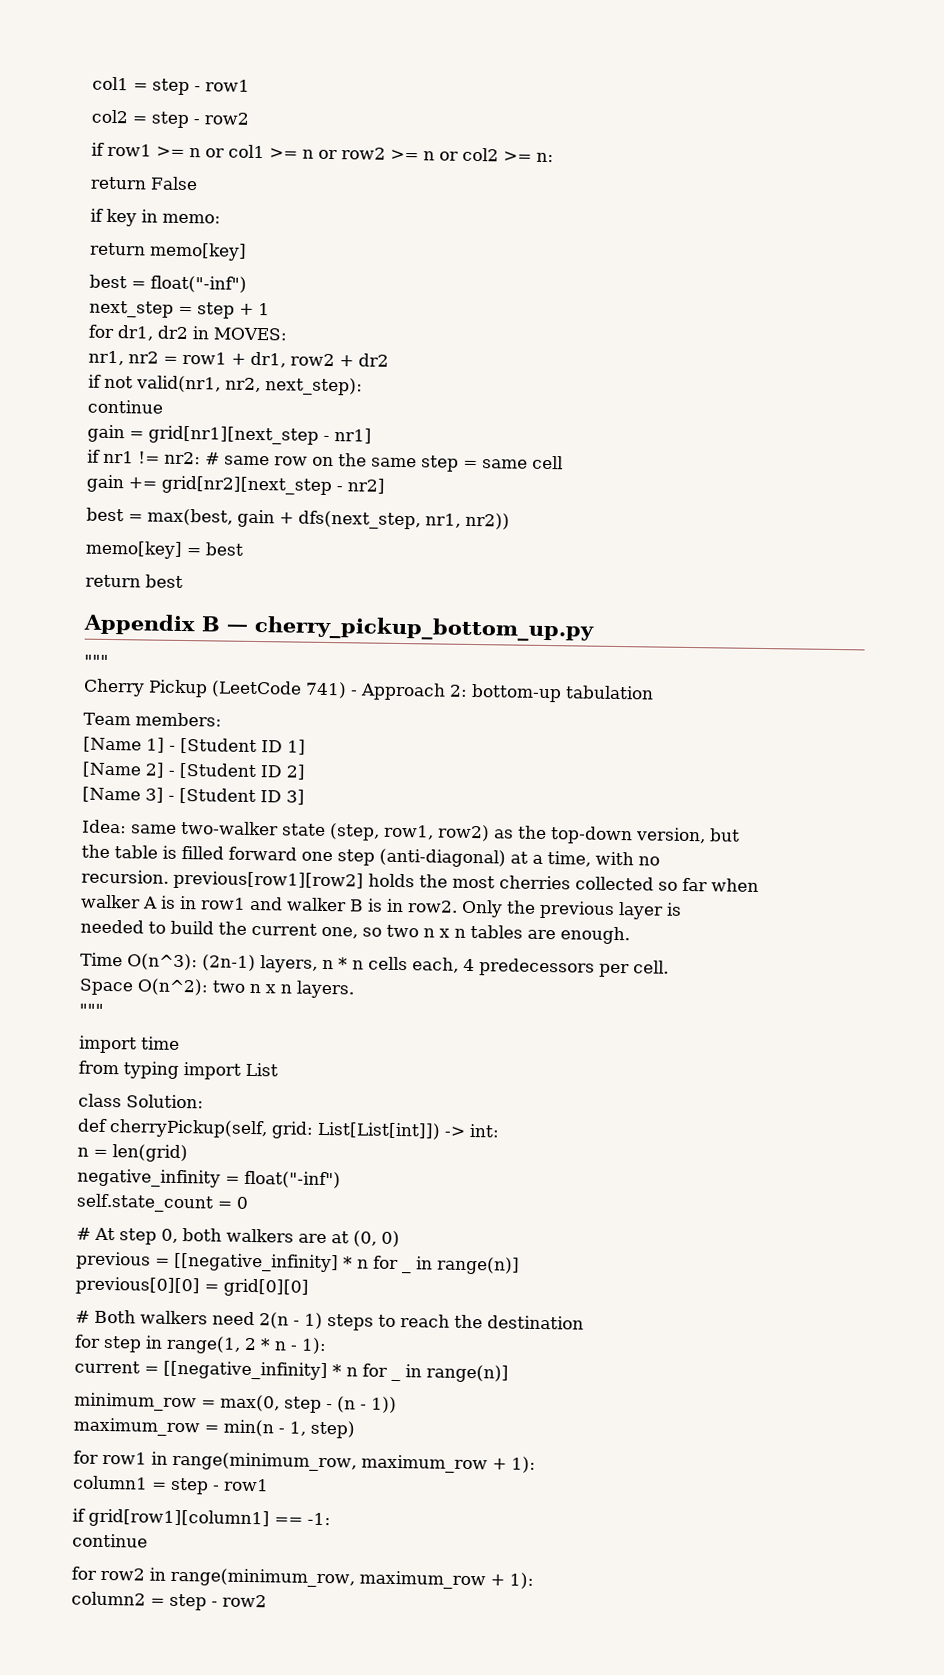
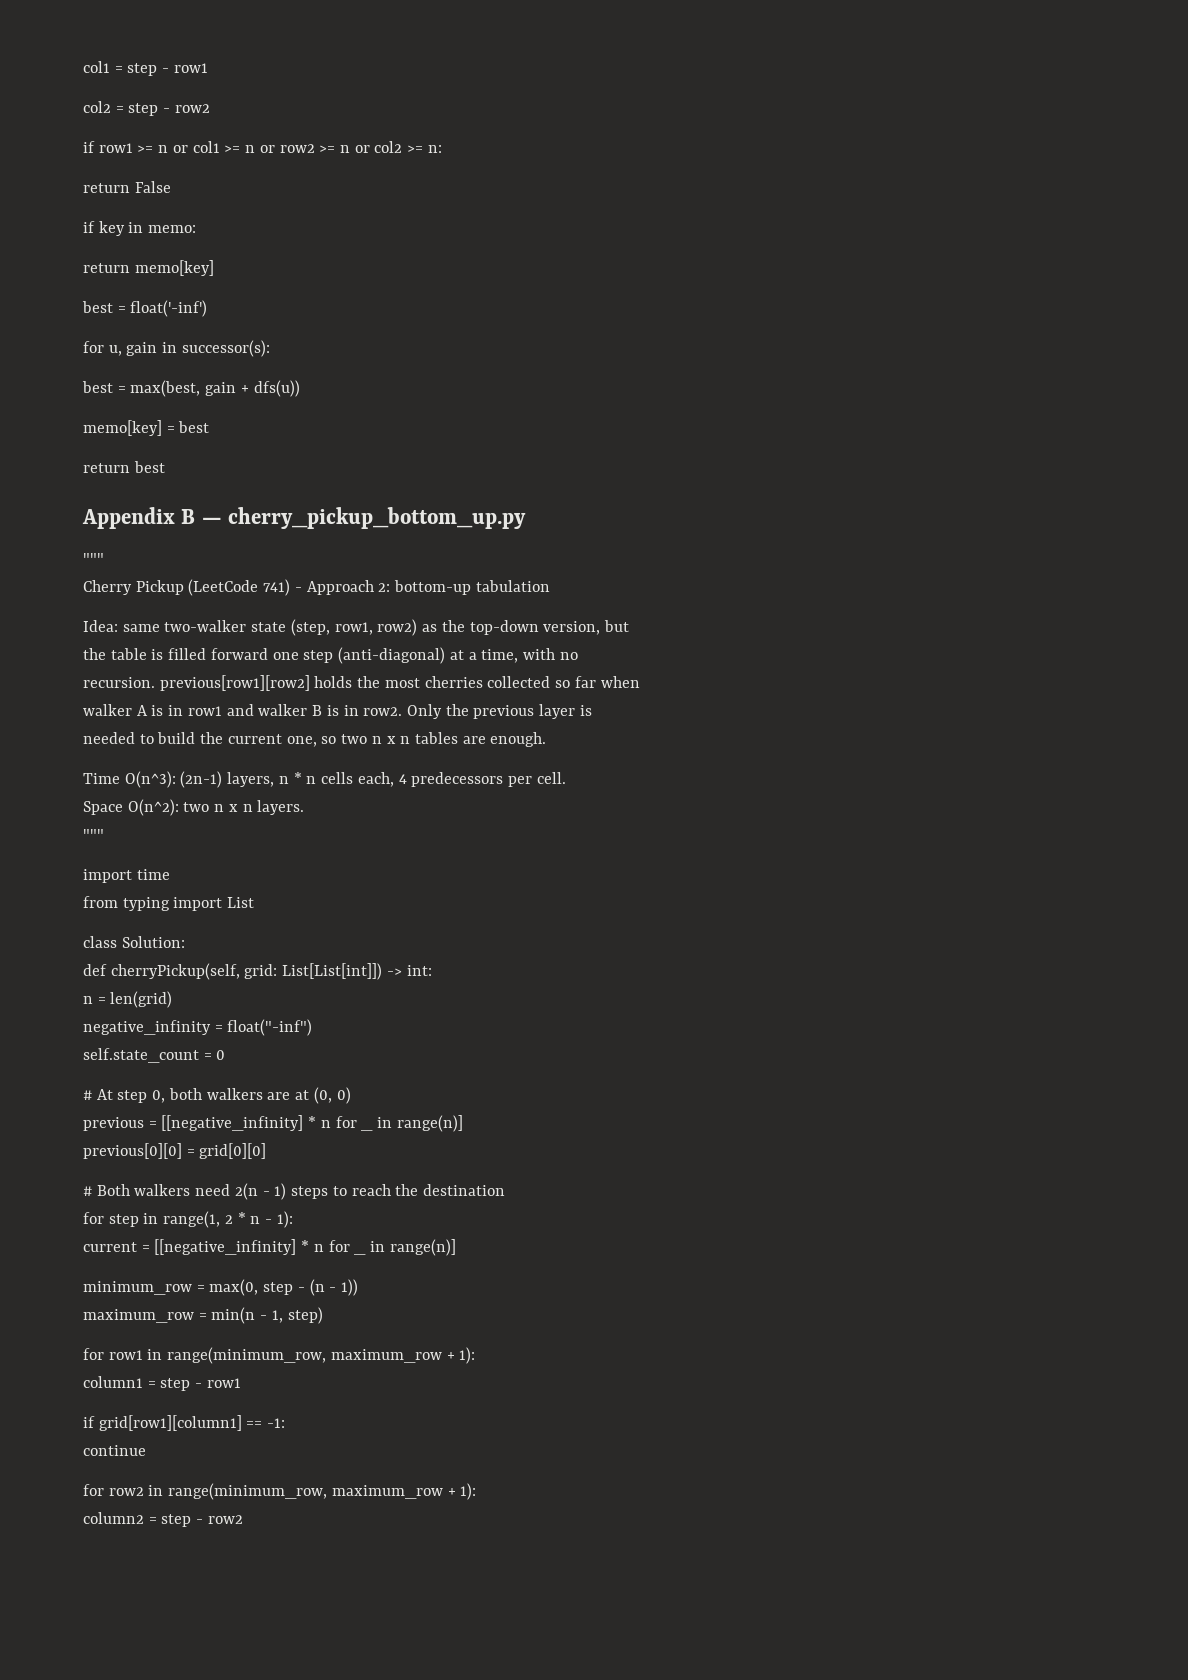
- best = float("-inf")
- next_step = step + 1
- for dr1, dr2 in MOVES:
- nr1, nr2 = row1 + dr1, row2 + dr2
- if not valid(nr1, nr2, next_step):
- continue
- gain = grid[nr1][next_step - nr1]
- if nr1 != nr2: # same row on the same step = same cell
- gain += grid[nr2][next_step - nr2]
+ best = float('-inf')
+ for u, gain in successor(s):
- best = max(best, gain + dfs(next_step, nr1, nr2))
+ best = max(best, gain + dfs(u))
- Team members:
- [Name 1] - [Student ID 1]
- [Name 2] - [Student ID 2]
- [Name 3] - [Student ID 3]

